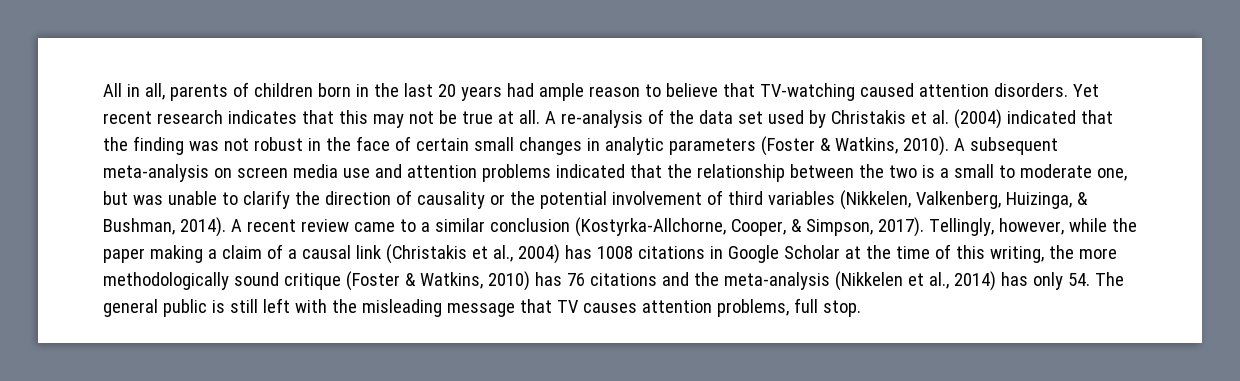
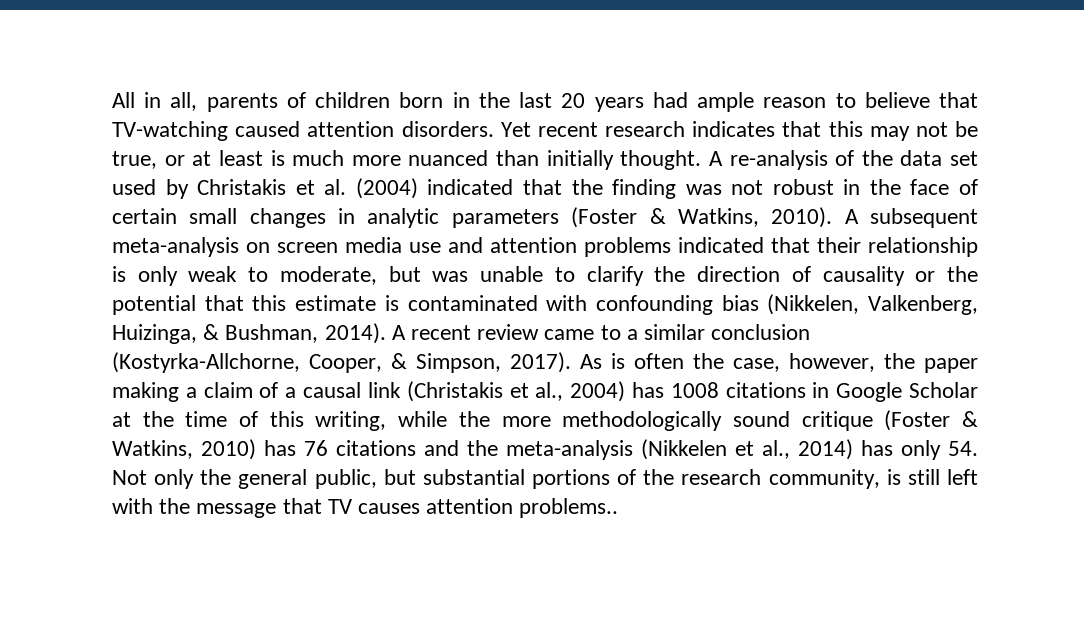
- Yet recent research indicates that this may not be true at all.
+ Yet recent research indicates that this may not be true, or at least is much more nuanced than initially thought.
- A subsequent meta-analysis on screen media use and attention problems indicated that the relationship between the two is a small to moderate one, but was unable to clarify the direction of causality or the potential involvement of third variables (Nikkelen, Valkenberg, Huizinga, & Bushman, 2014).
+ A subsequent meta-analysis on screen media use and attention problems indicated that their relationship is only weak to moderate, but was unable to clarify the direction of causality or the potential that this estimate is contaminated with confounding bias (Nikkelen, Valkenberg, Huizinga, & Bushman, 2014).
- Tellingly, however, while the paper making a claim of a causal link (Christakis et al., 2004) has 1008 citations in Google Scholar at the time of this writing, the more methodologically sound critique (Foster & Watkins, 2010) has 76 citations and the meta-analysis (Nikkelen et al., 2014) has only 54. The general public is still left with the misleading message that TV causes attention problems, full stop.
+ As is often the case, however, the paper making a claim of a causal link (Christakis et al., 2004) has 1008 citations in Google Scholar at the time of this writing, while the more methodologically sound critique (Foster & Watkins, 2010) has 76 citations and the meta-analysis (Nikkelen et al., 2014) has only 54. Not only the general public, but substantial portions of the research community, is still left with the message that TV causes attention problems..

